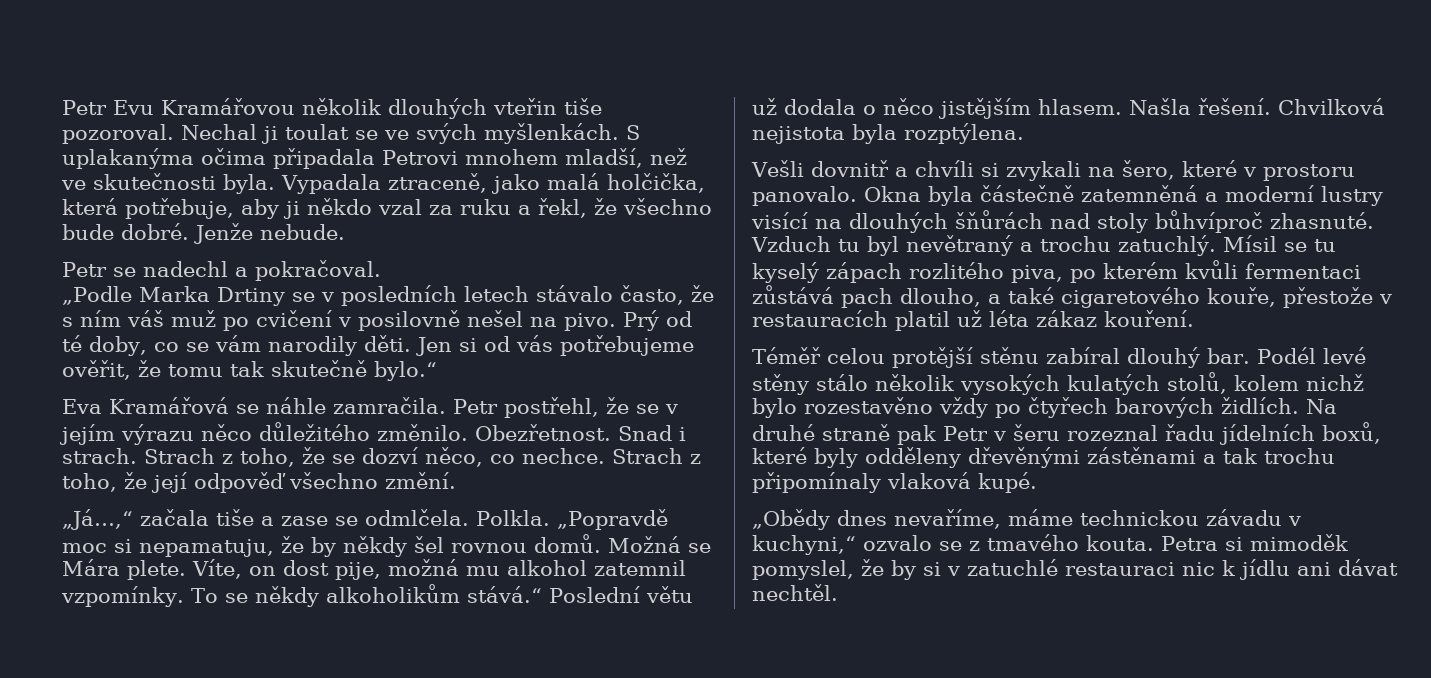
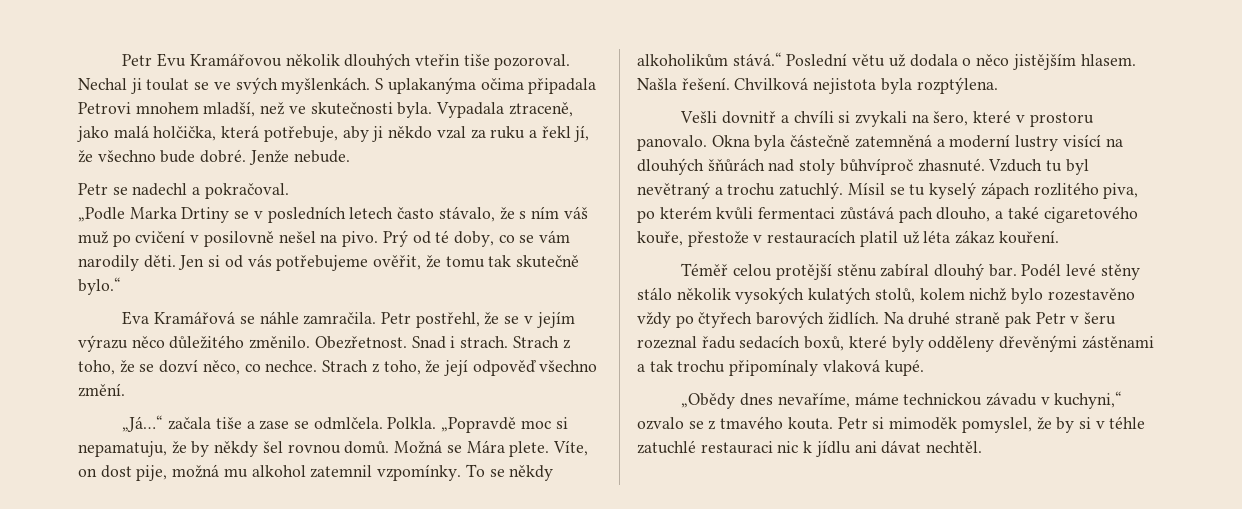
- Vypadala ztraceně, jako malá holčička, která potřebuje, aby ji někdo vzal za ruku a řekl, že všechno bude dobré.
+ Vypadala ztraceně, jako malá holčička, která potřebuje, aby ji někdo vzal za ruku a řekl jí, že všechno bude dobré.
- „Podle Marka Drtiny se v posledních letech stávalo často, že s ním váš muž po cvičení v posilovně nešel na pivo.
+ „Podle Marka Drtiny se v posledních letech často stávalo, že s ním váš muž po cvičení v posilovně nešel na pivo.
- „Já…,“ začala tiše a zase se odmlčela.
+ „Já…“ začala tiše a zase se odmlčela.
- Na druhé straně pak Petr v šeru rozeznal řadu jídelních boxů, které byly odděleny dřevěnými zástěnami a tak trochu připomínaly vlaková kupé.
+ Na druhé straně pak Petr v šeru rozeznal řadu sedacích boxů, které byly odděleny dřevěnými zástěnami a tak trochu připomínaly vlaková kupé.
- Petra si mimoděk pomyslel, že by si v zatuchlé restauraci nic k jídlu ani dávat nechtěl.
+ Petr si mimoděk pomyslel, že by si v téhle zatuchlé restauraci nic k jídlu ani dávat nechtěl.

